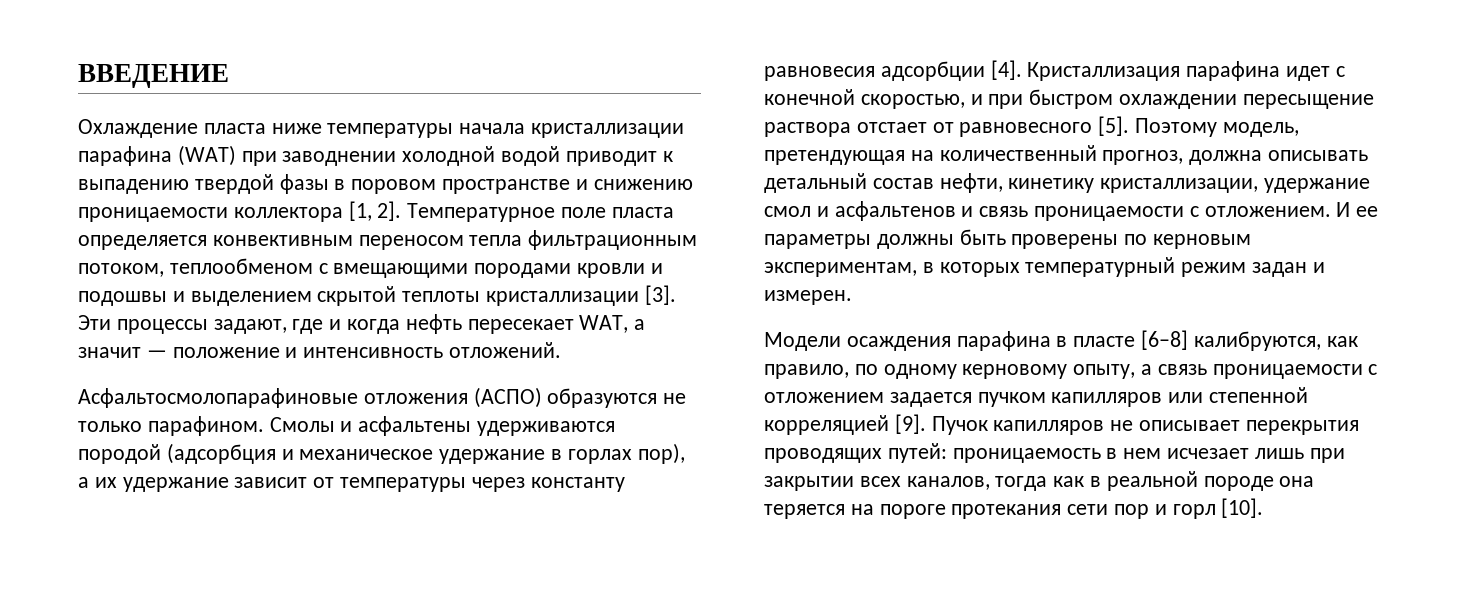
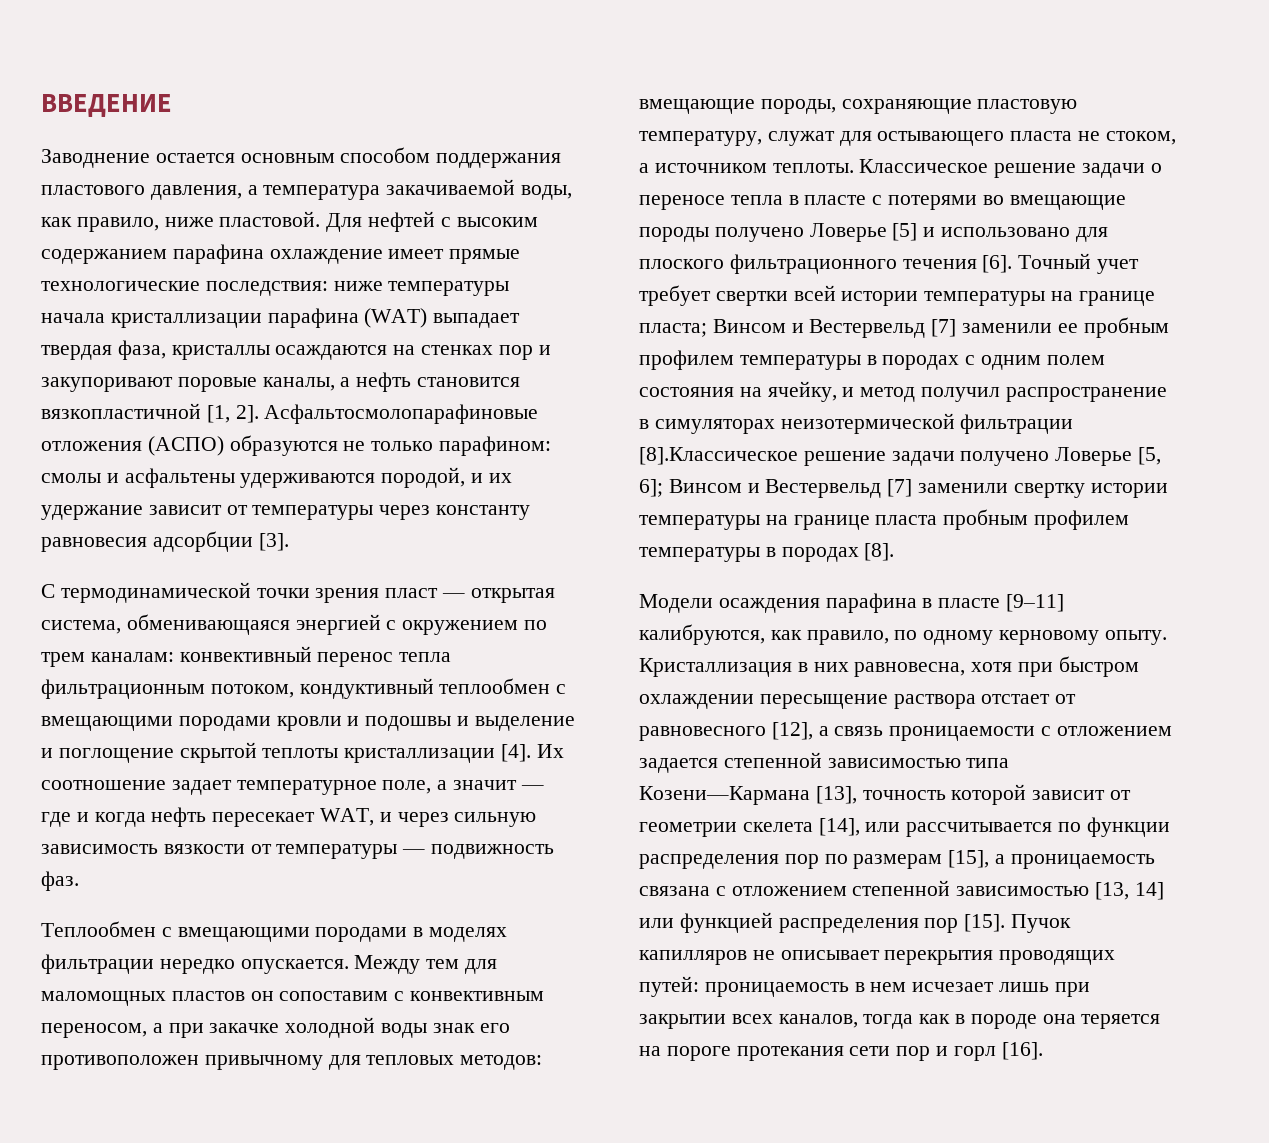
- Охлаждение пласта ниже температуры начала кристаллизации парафина (WAT) при заводнении холодной водой приводит к выпадению твердой фазы в поровом пространстве и снижению проницаемости коллектора [1, 2]. Температурное поле пласта определяется конвективным переносом тепла фильтрационным потоком, теплообменом с вмещающими породами кровли и подошвы и выделением скрытой теплоты кристаллизации [3]. Эти процессы задают, где и когда нефть пересекает WAT, а значит — положение и интенсивность отложений.
- Асфальтосмолопарафиновые отложения (АСПО) образуются не только парафином. Смолы и асфальтены удерживаются породой (адсорбция и механическое удержание в горлах пор), а их удержание зависит от температуры через константу равновесия адсорбции [4]. Кристаллизация парафина идет с конечной скоростью, и при быстром охлаждении пересыщение раствора отстает от равновесного [5]. Поэтому модель, претендующая на количественный прогноз, должна описывать детальный состав нефти, кинетику кристаллизации, удержание смол и асфальтенов и связь проницаемости с отложением. И ее параметры должны быть проверены по керновым экспериментам, в которых температурный режим задан и измерен.
- Модели осаждения парафина в пласте [6–8] калибруются, как правило, по одному керновому опыту, а связь проницаемости с отложением задается пучком капилляров или степенной корреляцией [9].
+ Заводнение остается основным способом поддержания пластового давления, а температура закачиваемой воды, как правило, ниже пластовой. Для нефтей с высоким содержанием парафина охлаждение имеет прямые технологические последствия: ниже температуры начала кристаллизации парафина (WAT) выпадает твердая фаза, кристаллы осаждаются на стенках пор и закупоривают поровые каналы, а нефть становится вязкопластичной [1, 2]. Асфальтосмолопарафиновые отложения (АСПО) образуются не только парафином: смолы и асфальтены удерживаются породой, и их удержание зависит от температуры через константу равновесия адсорбции [3].
+ С термодинамической точки зрения пласт — открытая система, обменивающаяся энергией с окружением по трем каналам: конвективный перенос тепла фильтрационным потоком, кондуктивный теплообмен с вмещающими породами кровли и подошвы и выделение и поглощение скрытой теплоты кристаллизации [4]. Их соотношение задает температурное поле, а значит — где и когда нефть пересекает WAT, и через сильную зависимость вязкости от температуры — подвижность фаз.
+ Теплообмен с вмещающими породами в моделях фильтрации нередко опускается. Между тем для маломощных пластов он сопоставим с конвективным переносом, а при закачке холодной воды знак его противоположен привычному для тепловых методов: вмещающие породы, сохраняющие пластовую температуру, служат для остывающего пласта не стоком, а источником теплоты. Классическое решение задачи о переносе тепла в пласте с потерями во вмещающие породы получено Ловерье [5] и использовано для плоского фильтрационного течения [6]. Точный учет требует свертки всей истории температуры на границе пласта; Винсом и Вестервельд [7] заменили ее пробным профилем температуры в породах с одним полем состояния на ячейку, и метод получил распространение в симуляторах неизотермической фильтрации [8].Классическое решение задачи получено Ловерье [5, 6]; Винсом и Вестервельд [7] заменили свертку истории температуры на границе пласта пробным профилем температуры в породах [8].
+ Модели осаждения парафина в пласте [9–11] калибруются, как правило, по одному керновому опыту. Кристаллизация в них равновесна, хотя при быстром охлаждении пересыщение раствора отстает от равновесного [12], а связь проницаемости с отложением задается степенной зависимостью типа Козени—Кармана [13], точность которой зависит от геометрии скелета [14], или рассчитывается по функции распределения пор по размерам [15], а проницаемость связана с отложением степенной зависимостью [13, 14] или функцией распределения пор [15].
- Пучок капилляров не описывает перекрытия проводящих путей: проницаемость в нем исчезает лишь при закрытии всех каналов, тогда как в реальной породе она теряется на пороге протекания сети пор и горл [10].
+ Пучок капилляров не описывает перекрытия проводящих путей: проницаемость в нем исчезает лишь при закрытии всех каналов, тогда как в породе она теряется на пороге протекания сети пор и горл [16].

